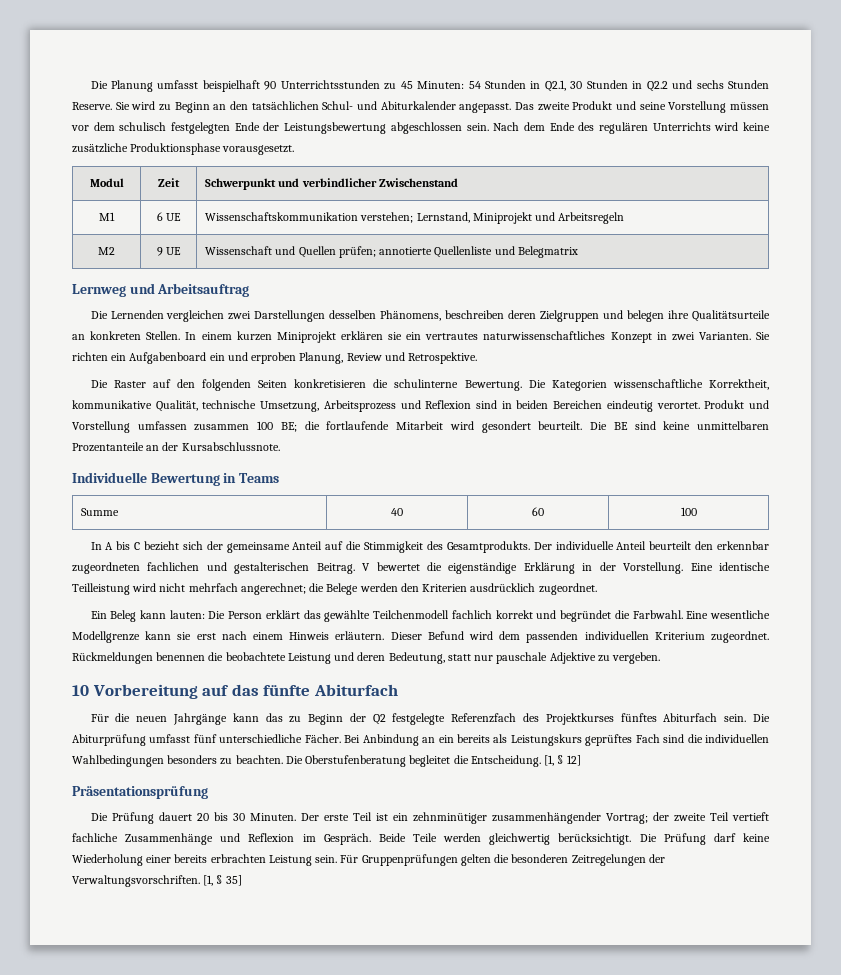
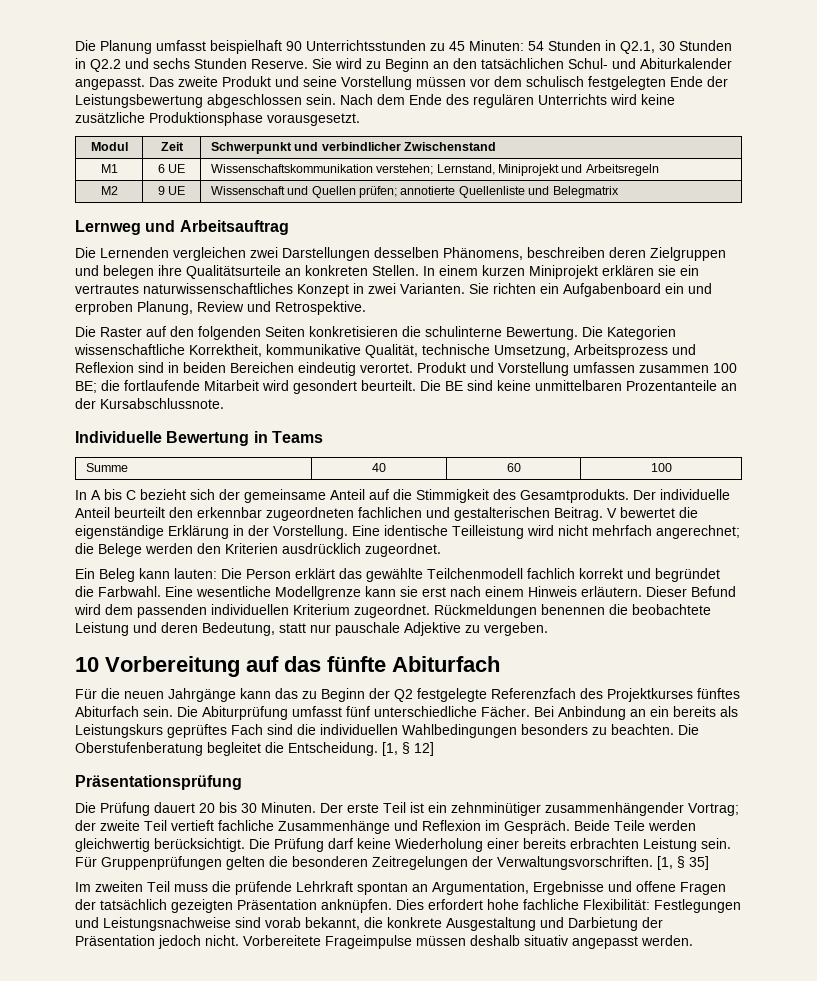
+ Im zweiten Teil muss die prüfende Lehrkraft spontan an Argumentation, Ergebnisse und offene Fragen der tatsächlich gezeigten Präsentation anknüpfen. Dies erfordert hohe fachliche Flexibilität: Festlegungen und Leistungsnachweise sind vorab bekannt, die konkrete Ausgestaltung und Darbietung der Präsentation jedoch nicht. Vorbereitete Frageimpulse müssen deshalb situativ angepasst werden.

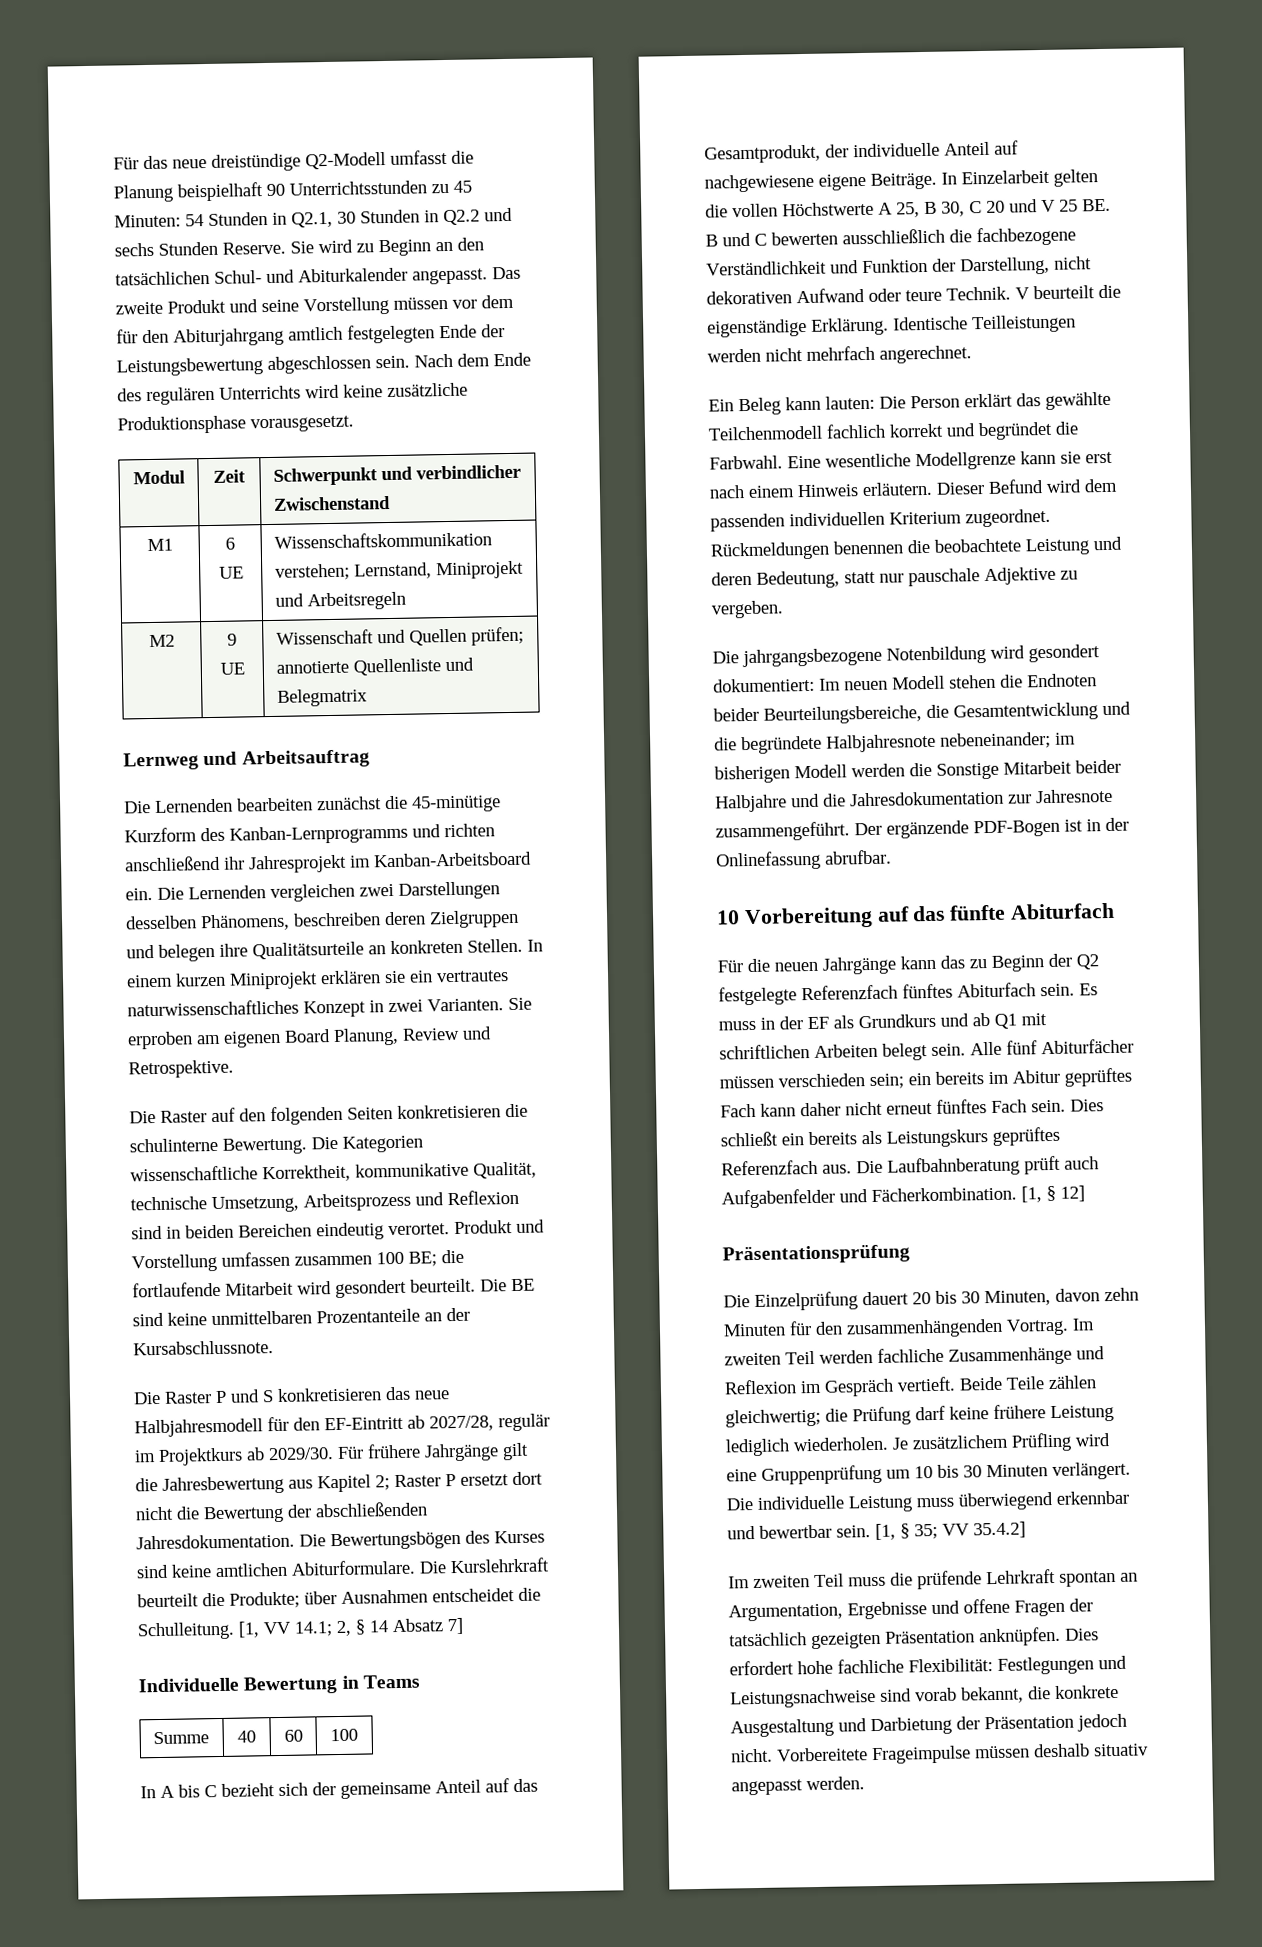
- Die Planung umfasst beispielhaft 90 Unterrichtsstunden zu 45 Minuten: 54 Stunden in Q2.1, 30 Stunden in Q2.2 und sechs Stunden Reserve.
+ Für das neue dreistündige Q2-Modell umfasst die Planung beispielhaft 90 Unterrichtsstunden zu 45 Minuten: 54 Stunden in Q2.1, 30 Stunden in Q2.2 und sechs Stunden Reserve.
- Das zweite Produkt und seine Vorstellung müssen vor dem schulisch festgelegten Ende der Leistungsbewertung abgeschlossen sein.
+ Das zweite Produkt und seine Vorstellung müssen vor dem für den Abiturjahrgang amtlich festgelegten Ende der Leistungsbewertung abgeschlossen sein.
- Die Lernenden vergleichen zwei Darstellungen desselben Phänomens, beschreiben deren Zielgruppen und belegen ihre Qualitätsurteile an konkreten Stellen.
+ Die Lernenden bearbeiten zunächst die 45-minütige Kurzform des Kanban-Lernprogramms und richten anschließend ihr Jahresprojekt im Kanban-Arbeitsboard ein. Die Lernenden vergleichen zwei Darstellungen desselben Phänomens, beschreiben deren Zielgruppen und belegen ihre Qualitätsurteile an konkreten Stellen.
- Sie richten ein Aufgabenboard ein und erproben Planung, Review und Retrospektive.
+ Sie erproben am eigenen Board Planung, Review und Retrospektive.
+ Die Raster P und S konkretisieren das neue Halbjahresmodell für den EF-Eintritt ab 2027/28, regulär im Projektkurs ab 2029/30. Für frühere Jahrgänge gilt die Jahresbewertung aus Kapitel 2; Raster P ersetzt dort nicht die Bewertung der abschließenden Jahresdokumentation. Die Bewertungsbögen des Kurses sind keine amtlichen Abiturformulare. Die Kurslehrkraft beurteilt die Produkte; über Ausnahmen entscheidet die Schulleitung. [1, VV 14.1; 2, § 14 Absatz 7]
- In A bis C bezieht sich der gemeinsame Anteil auf die Stimmigkeit des Gesamtprodukts. Der individuelle Anteil beurteilt den erkennbar zugeordneten fachlichen und gestalterischen Beitrag. V bewertet die eigenständige Erklärung in der Vorstellung. Eine identische Teilleistung wird nicht mehrfach angerechnet; die Belege werden den Kriterien ausdrücklich zugeordnet.
+ In A bis C bezieht sich der gemeinsame Anteil auf das Gesamtprodukt, der individuelle Anteil auf nachgewiesene eigene Beiträge. In Einzelarbeit gelten die vollen Höchstwerte A 25, B 30, C 20 und V 25 BE. B und C bewerten ausschließlich die fachbezogene Verständlichkeit und Funktion der Darstellung, nicht dekorativen Aufwand oder teure Technik. V beurteilt die eigenständige Erklärung. Identische Teilleistungen werden nicht mehrfach angerechnet.
+ Die jahrgangsbezogene Notenbildung wird gesondert dokumentiert: Im neuen Modell stehen die Endnoten beider Beurteilungsbereiche, die Gesamtentwicklung und die begründete Halbjahresnote nebeneinander; im bisherigen Modell werden die Sonstige Mitarbeit beider Halbjahre und die Jahresdokumentation zur Jahresnote zusammengeführt. Der ergänzende PDF-Bogen ist in der Onlinefassung abrufbar.
- Für die neuen Jahrgänge kann das zu Beginn der Q2 festgelegte Referenzfach des Projektkurses fünftes Abiturfach sein.
+ Für die neuen Jahrgänge kann das zu Beginn der Q2 festgelegte Referenzfach fünftes Abiturfach sein.
- Die Abiturprüfung umfasst fünf unterschiedliche Fächer. Bei Anbindung an ein bereits als Leistungskurs geprüftes Fach sind die individuellen Wahlbedingungen besonders zu beachten. Die Oberstufenberatung begleitet die Entscheidung.
+ Es muss in der EF als Grundkurs und ab Q1 mit schriftlichen Arbeiten belegt sein. Alle fünf Abiturfächer müssen verschieden sein; ein bereits im Abitur geprüftes Fach kann daher nicht erneut fünftes Fach sein. Dies schließt ein bereits als Leistungskurs geprüftes Referenzfach aus. Die Laufbahnberatung prüft auch Aufgabenfelder und Fächerkombination.
- Die Prüfung dauert 20 bis 30 Minuten. Der erste Teil ist ein zehnminütiger zusammenhängender Vortrag; der zweite Teil vertieft fachliche Zusammenhänge und Reflexion im Gespräch. Beide Teile werden gleichwertig berücksichtigt. Die Prüfung darf keine Wiederholung einer bereits erbrachten Leistung sein. Für Gruppenprüfungen gelten die besonderen Zeitregelungen der Verwaltungsvorschriften. [1, § 35]
+ Die Einzelprüfung dauert 20 bis 30 Minuten, davon zehn Minuten für den zusammenhängenden Vortrag. Im zweiten Teil werden fachliche Zusammenhänge und Reflexion im Gespräch vertieft. Beide Teile zählen gleichwertig; die Prüfung darf keine frühere Leistung lediglich wiederholen. Je zusätzlichem Prüfling wird eine Gruppenprüfung um 10 bis 30 Minuten verlängert. Die individuelle Leistung muss überwiegend erkennbar und bewertbar sein. [1, § 35; VV 35.4.2]

